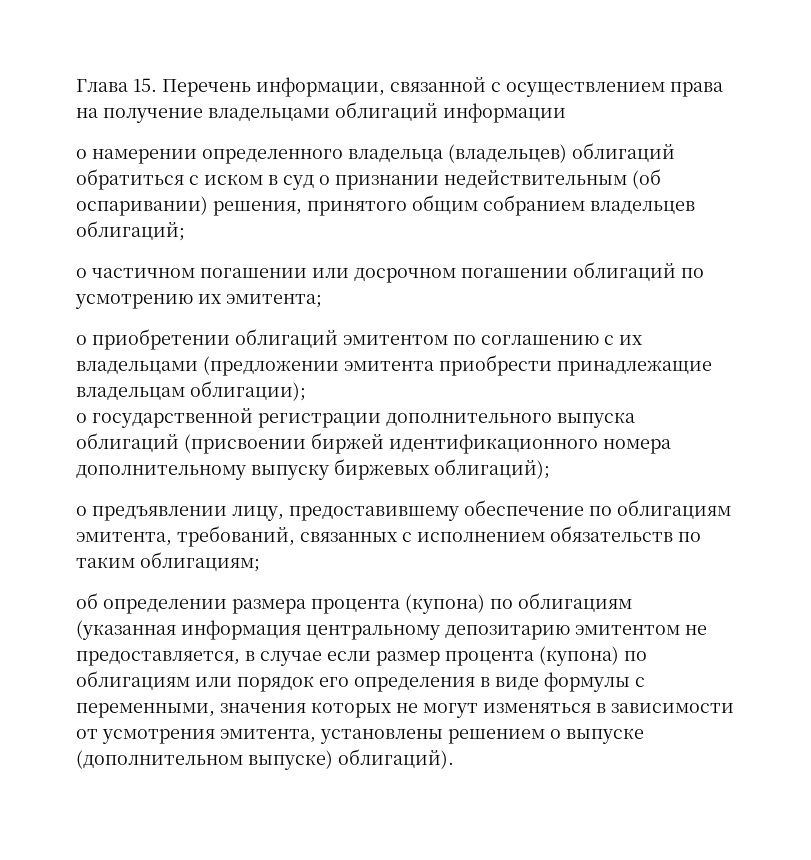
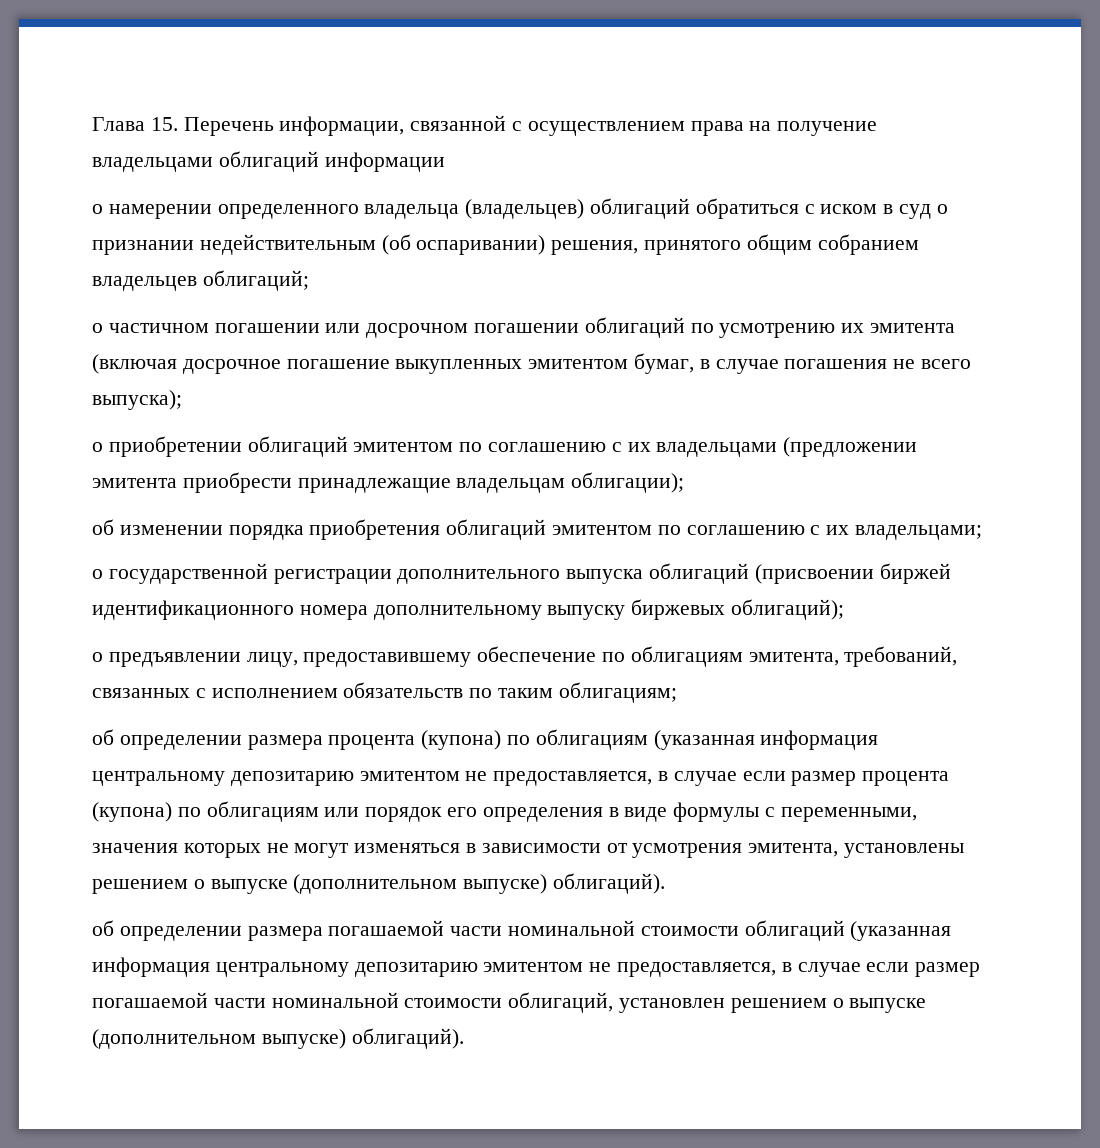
- о частичном погашении или досрочном погашении облигаций по усмотрению их эмитента;
+ о частичном погашении или досрочном погашении облигаций по усмотрению их эмитента (включая досрочное погашение выкупленных эмитентом бумаг, в случае погашения не всего выпуска);
+ об изменении порядка приобретения облигаций эмитентом по соглашению с их владельцами;
+ об определении размера погашаемой части номинальной стоимости облигаций (указанная информация центральному депозитарию эмитентом не предоставляется, в случае если размер погашаемой части номинальной стоимости облигаций, установлен решением о выпуске (дополнительном выпуске) облигаций).

